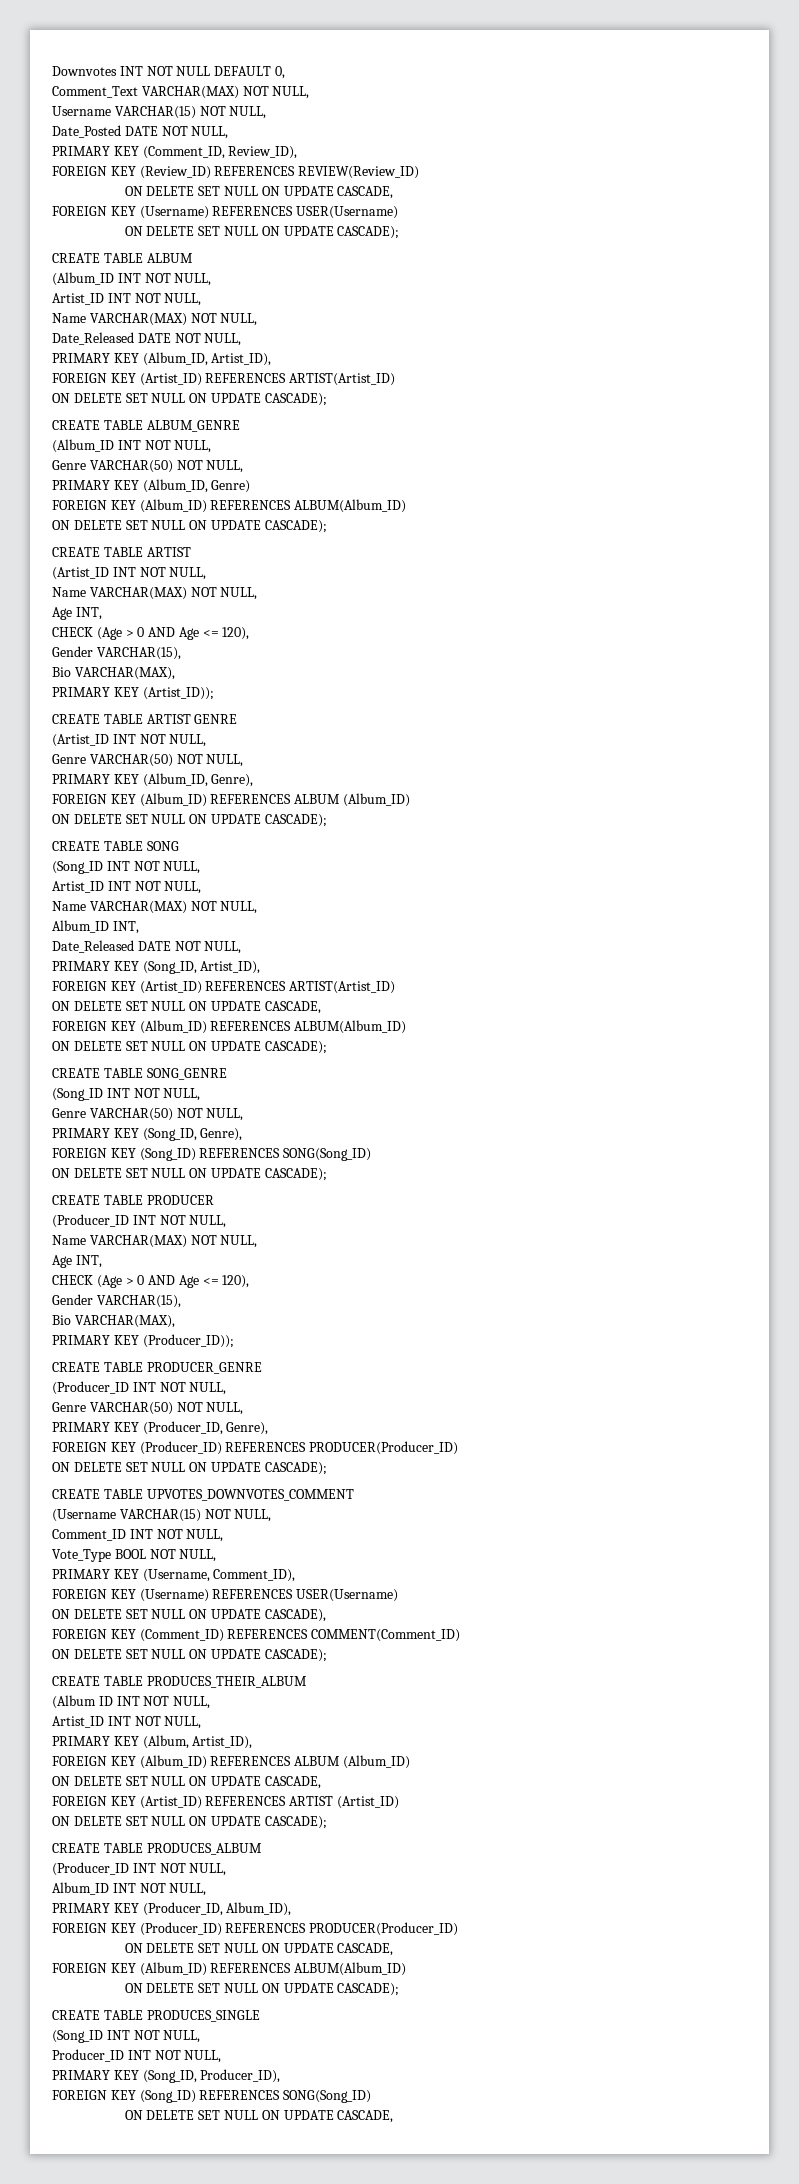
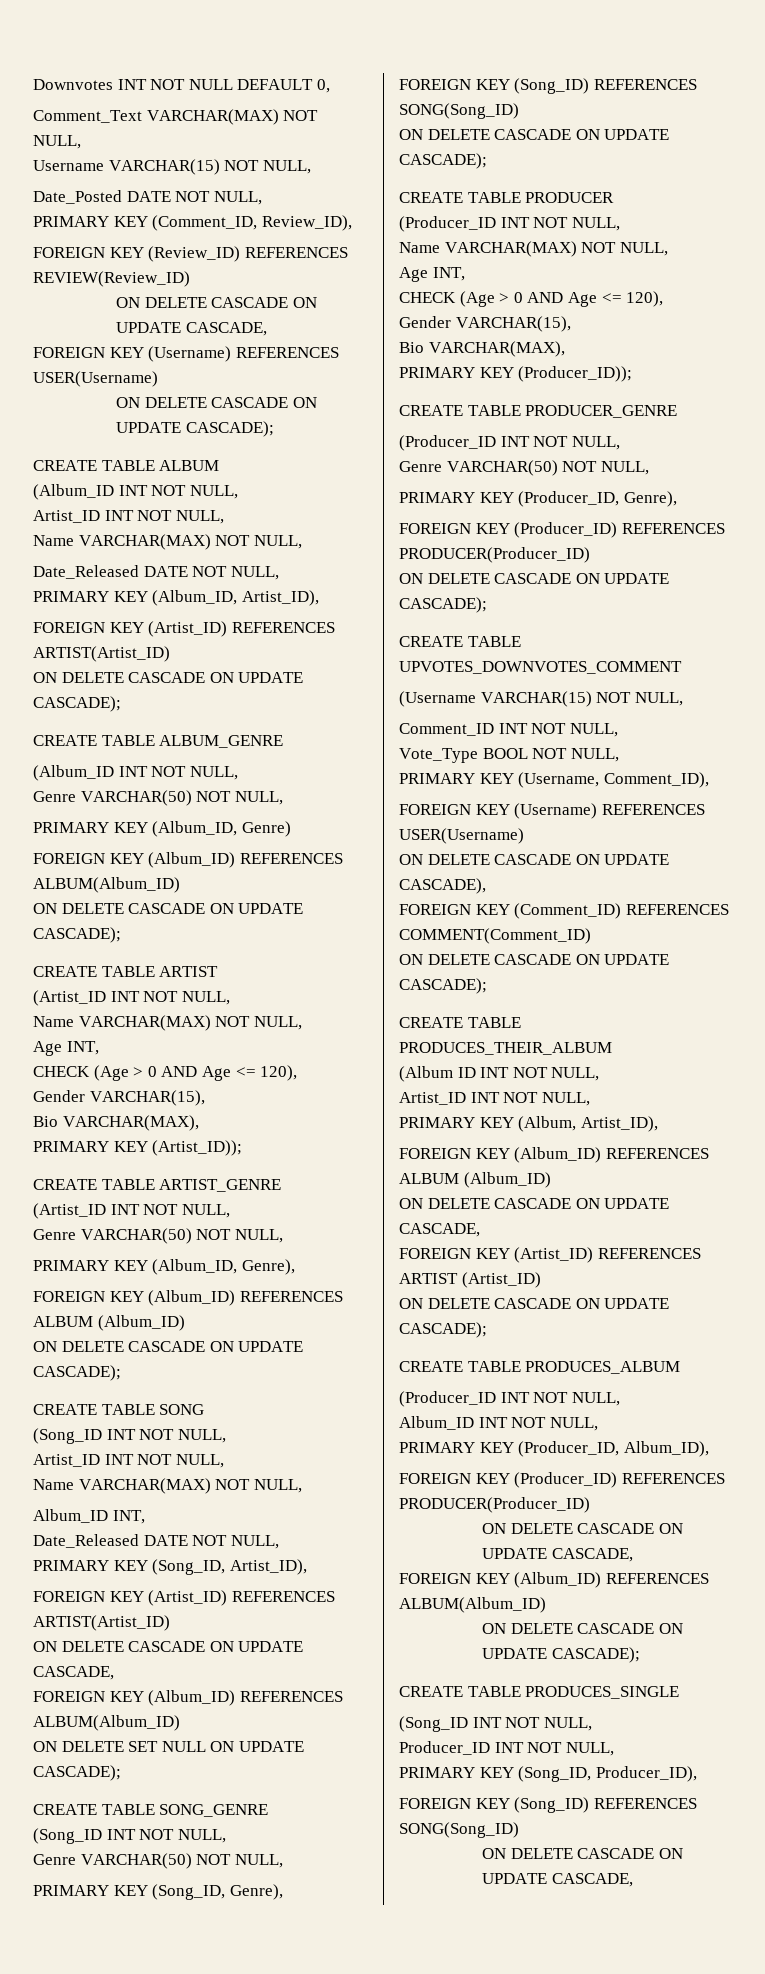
  FOREIGN KEY (Review_ID) REFERENCES REVIEW(Review_ID)
- ON DELETE SET NULL ON UPDATE CASCADE,
+ ON DELETE CASCADE ON UPDATE CASCADE,
  FOREIGN KEY (Username) REFERENCES USER(Username)
- ON DELETE SET NULL ON UPDATE CASCADE);
+ ON DELETE CASCADE ON UPDATE CASCADE);
  PRIMARY KEY (Album_ID, Artist_ID),
  FOREIGN KEY (Artist_ID) REFERENCES ARTIST(Artist_ID)
- ON DELETE SET NULL ON UPDATE CASCADE);
+ ON DELETE CASCADE ON UPDATE CASCADE);
  PRIMARY KEY (Album_ID, Genre)
  FOREIGN KEY (Album_ID) REFERENCES ALBUM(Album_ID)
- ON DELETE SET NULL ON UPDATE CASCADE);
+ ON DELETE CASCADE ON UPDATE CASCADE);
- CREATE TABLE ARTIST GENRE
+ CREATE TABLE ARTIST_GENRE
  PRIMARY KEY (Album_ID, Genre),
  FOREIGN KEY (Album_ID) REFERENCES ALBUM (Album_ID)
- ON DELETE SET NULL ON UPDATE CASCADE);
+ ON DELETE CASCADE ON UPDATE CASCADE);
  PRIMARY KEY (Song_ID, Artist_ID),
  FOREIGN KEY (Artist_ID) REFERENCES ARTIST(Artist_ID)
- ON DELETE SET NULL ON UPDATE CASCADE,
+ ON DELETE CASCADE ON UPDATE CASCADE,
  PRIMARY KEY (Song_ID, Genre),
  FOREIGN KEY (Song_ID) REFERENCES SONG(Song_ID)
- ON DELETE SET NULL ON UPDATE CASCADE);
+ ON DELETE CASCADE ON UPDATE CASCADE);
  PRIMARY KEY (Producer_ID, Genre),
  FOREIGN KEY (Producer_ID) REFERENCES PRODUCER(Producer_ID)
- ON DELETE SET NULL ON UPDATE CASCADE);
+ ON DELETE CASCADE ON UPDATE CASCADE);
- ON DELETE SET NULL ON UPDATE CASCADE),
+ ON DELETE CASCADE ON UPDATE CASCADE),
  FOREIGN KEY (Comment_ID) REFERENCES COMMENT(Comment_ID)
- ON DELETE SET NULL ON UPDATE CASCADE);
+ ON DELETE CASCADE ON UPDATE CASCADE);
  PRIMARY KEY (Album, Artist_ID),
  FOREIGN KEY (Album_ID) REFERENCES ALBUM (Album_ID)
- ON DELETE SET NULL ON UPDATE CASCADE,
+ ON DELETE CASCADE ON UPDATE CASCADE,
  FOREIGN KEY (Artist_ID) REFERENCES ARTIST (Artist_ID)
- ON DELETE SET NULL ON UPDATE CASCADE);
+ ON DELETE CASCADE ON UPDATE CASCADE);
  PRIMARY KEY (Producer_ID, Album_ID),
  FOREIGN KEY (Producer_ID) REFERENCES PRODUCER(Producer_ID)
- ON DELETE SET NULL ON UPDATE CASCADE,
+ ON DELETE CASCADE ON UPDATE CASCADE,
  FOREIGN KEY (Album_ID) REFERENCES ALBUM(Album_ID)
- ON DELETE SET NULL ON UPDATE CASCADE);
+ ON DELETE CASCADE ON UPDATE CASCADE);
  PRIMARY KEY (Song_ID, Producer_ID),
  FOREIGN KEY (Song_ID) REFERENCES SONG(Song_ID)
- ON DELETE SET NULL ON UPDATE CASCADE,
+ ON DELETE CASCADE ON UPDATE CASCADE,

